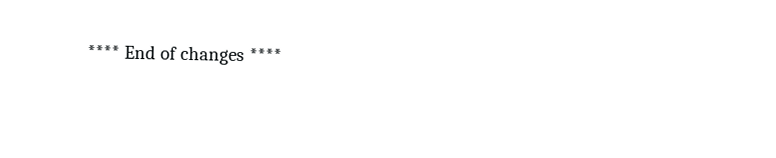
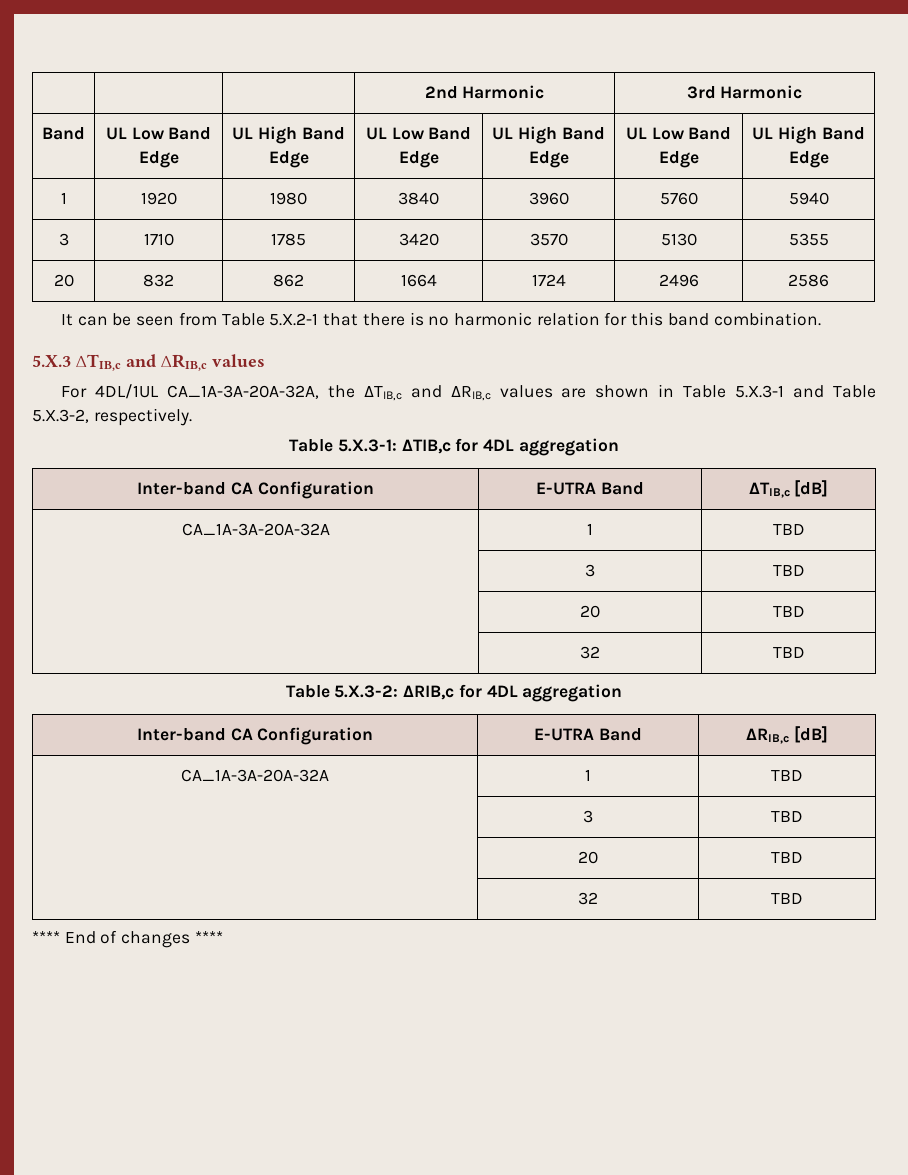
+ | | | 2nd Harmonic | 3rd Harmonic
+ Band | UL Low Band Edge | UL High Band Edge | UL Low Band Edge | UL High Band Edge | UL Low Band Edge | UL High Band Edge
+ 1 | 1920 | 1980 | 3840 | 3960 | 5760 | 5940
+ 3 | 1710 | 1785 | 3420 | 3570 | 5130 | 5355
+ 20 | 832 | 862 | 1664 | 1724 | 2496 | 2586
+ It can be seen from Table 5.X.2-1 that there is no harmonic relation for this band combination.
+ 5.X.3 ∆TIB,c and ∆RIB,c values
+ For 4DL/1UL CA_1A-3A-20A-32A, the ΔTIB,c and ΔRIB,c values are shown in Table 5.X.3-1 and Table 5.X.3-2, respectively.
+ Table 5.X.3-1: ΔTIB,c for 4DL aggregation
+ Inter-band CA Configuration | E-UTRA Band | ΔTIB,c [dB]
+ CA_1A-3A-20A-32A | 1 | TBD
+ | 3 | TBD
+ | 20 | TBD
+ | 32 | TBD
+ Table 5.X.3-2: ΔRIB,c for 4DL aggregation
+ Inter-band CA Configuration | E-UTRA Band | ΔRIB,c [dB]
+ CA_1A-3A-20A-32A | 1 | TBD
+ | 3 | TBD
+ | 20 | TBD
+ | 32 | TBD

